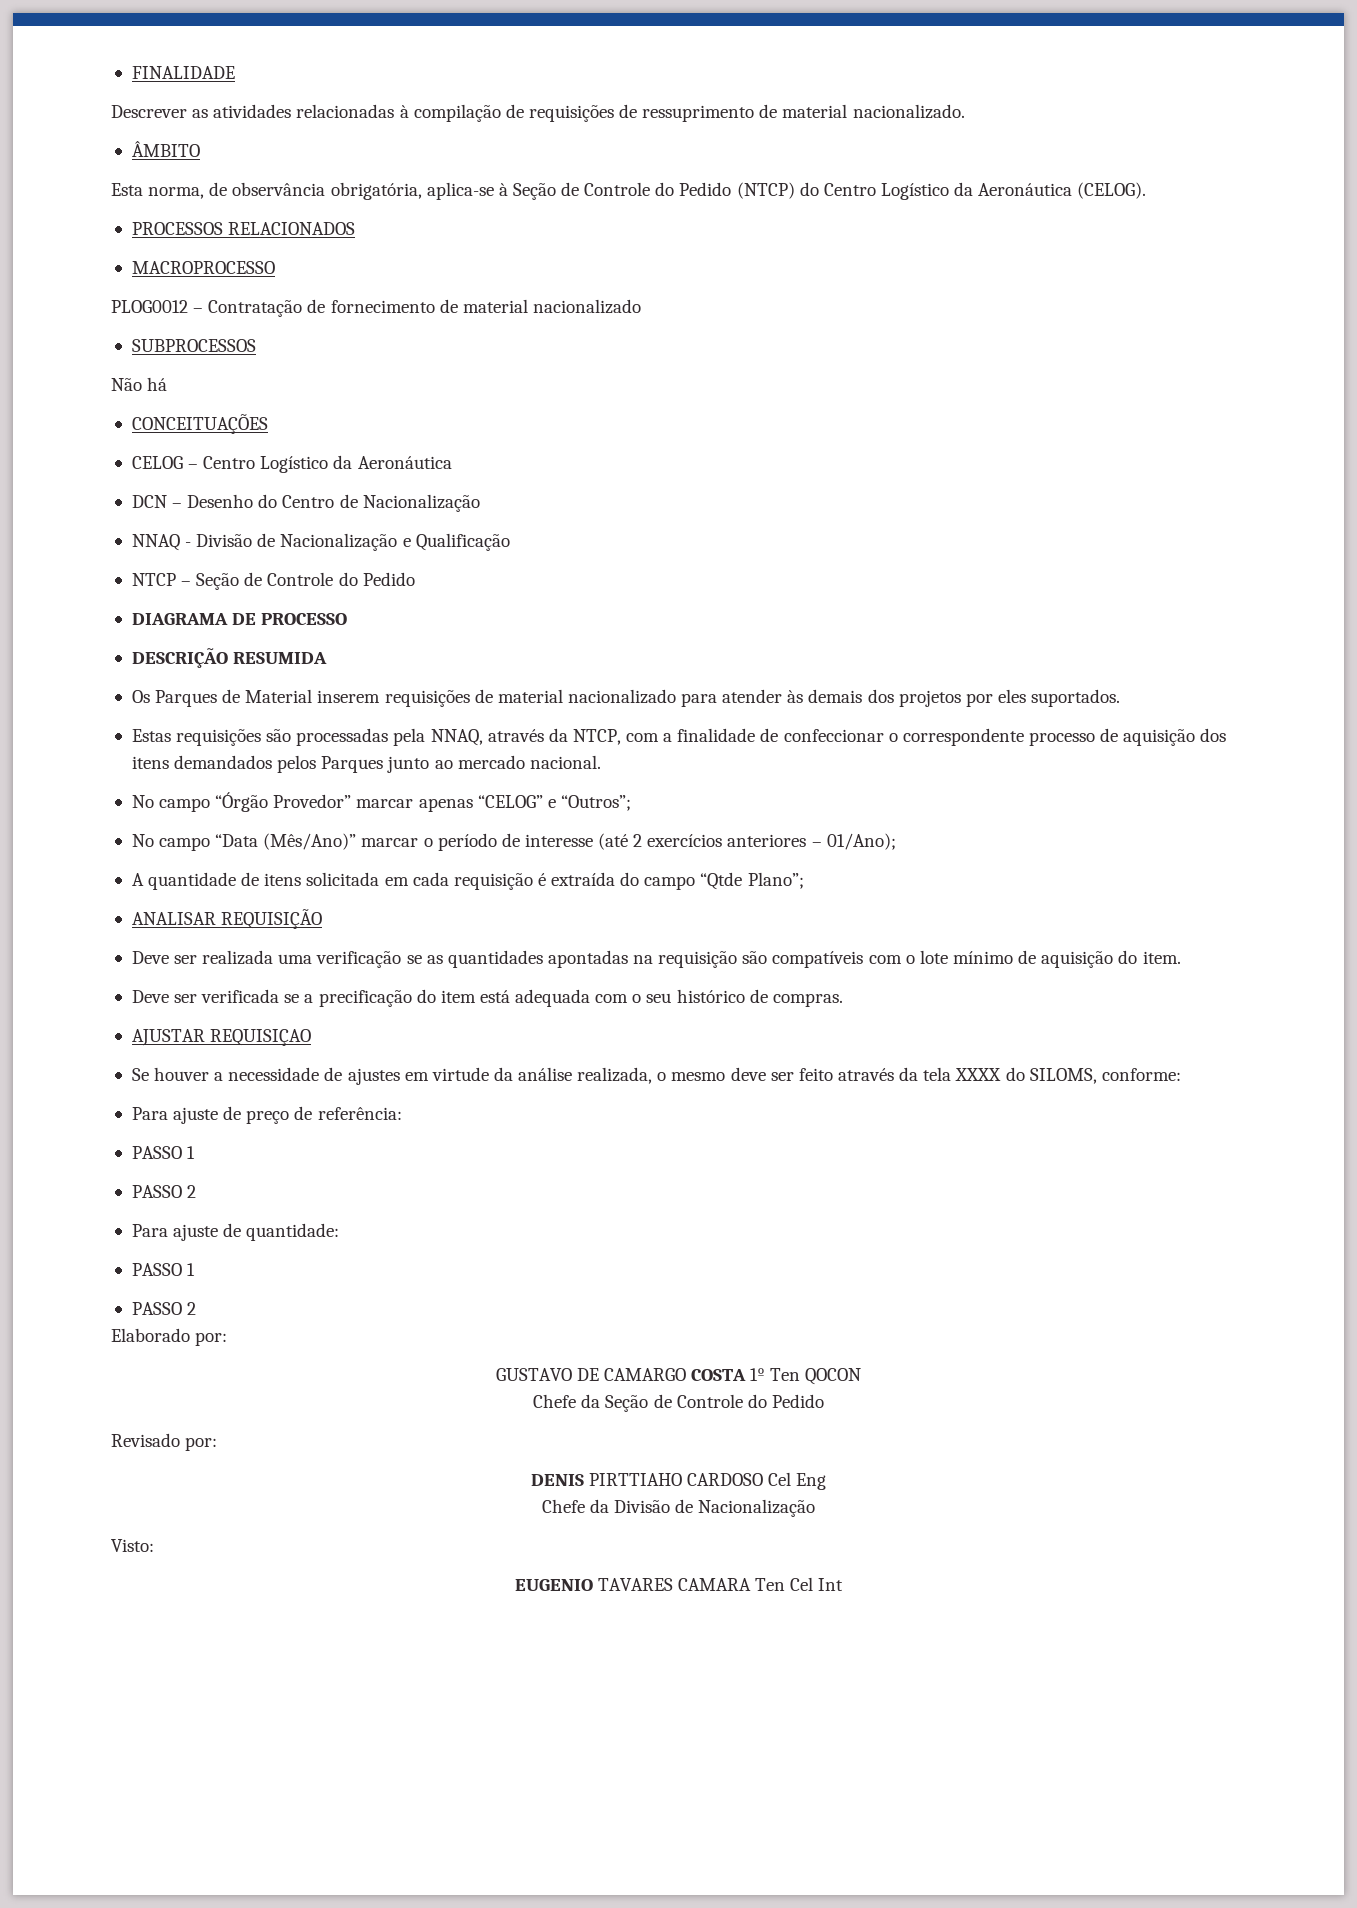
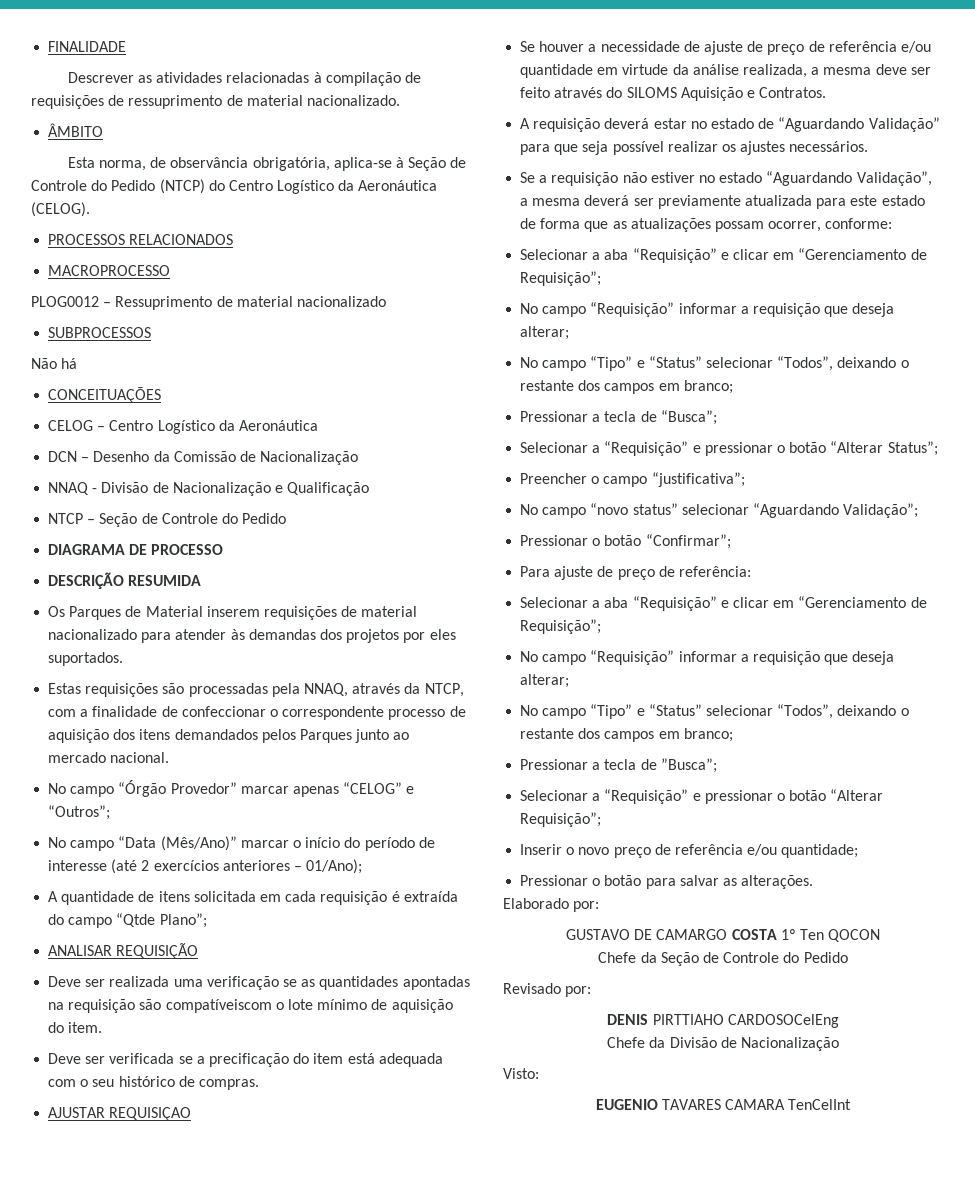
- PLOG0012 – Contratação de fornecimento de material nacionalizado
+ PLOG0012 – Ressuprimento de material nacionalizado
- DCN – Desenho do Centro de Nacionalização
+ DCN – Desenho da Comissão de Nacionalização
- Os Parques de Material inserem requisições de material nacionalizado para atender às demais dos projetos por eles suportados.
+ Os Parques de Material inserem requisições de material nacionalizado para atender às demandas dos projetos por eles suportados.
- No campo “Data (Mês/Ano)” marcar o período de interesse (até 2 exercícios anteriores – 01/Ano);
+ No campo “Data (Mês/Ano)” marcar o início do período de interesse (até 2 exercícios anteriores – 01/Ano);
- Deve ser realizada uma verificação se as quantidades apontadas na requisição são compatíveis com o lote mínimo de aquisição do item.
+ Deve ser realizada uma verificação se as quantidades apontadas na requisição são compatíveiscom o lote mínimo de aquisição do item.
- Se houver a necessidade de ajustes em virtude da análise realizada, o mesmo deve ser feito através da tela XXXX do SILOMS, conforme:
+ Se houver a necessidade de ajuste de preço de referência e/ou quantidade em virtude da análise realizada, a mesma deve ser feito através do SILOMS Aquisição e Contratos.
+ A requisição deverá estar no estado de “Aguardando Validação” para que seja possível realizar os ajustes necessários.
+ Se a requisição não estiver no estado “Aguardando Validação”, a mesma deverá ser previamente atualizada para este estado de forma que as atualizações possam ocorrer, conforme:
+ Selecionar a aba “Requisição” e clicar em “Gerenciamento de Requisição”;
+ No campo “Requisição” informar a requisição que deseja alterar;
+ No campo “Tipo” e “Status” selecionar “Todos”, deixando o restante dos campos em branco;
+ Pressionar a tecla de “Busca”;
+ Selecionar a “Requisição” e pressionar o botão “Alterar Status”;
+ Preencher o campo “justificativa”;
+ No campo “novo status” selecionar “Aguardando Validação”;
+ Pressionar o botão “Confirmar”;
  Para ajuste de preço de referência:
- PASSO 1
- PASSO 2
- Para ajuste de quantidade:
- PASSO 1
- PASSO 2
+ Selecionar a aba “Requisição” e clicar em “Gerenciamento de Requisição”;
+ No campo “Requisição” informar a requisição que deseja alterar;
+ No campo “Tipo” e “Status” selecionar “Todos”, deixando o restante dos campos em branco;
+ Pressionar a tecla de ”Busca”;
+ Selecionar a “Requisição” e pressionar o botão “Alterar Requisição”;
+ Inserir o novo preço de referência e/ou quantidade;
+ Pressionar o botão para salvar as alterações.
- DENIS PIRTTIAHO CARDOSO Cel Eng
+ DENIS PIRTTIAHO CARDOSOCelEng
- EUGENIO TAVARES CAMARA Ten Cel Int
+ EUGENIO TAVARES CAMARA TenCelInt

